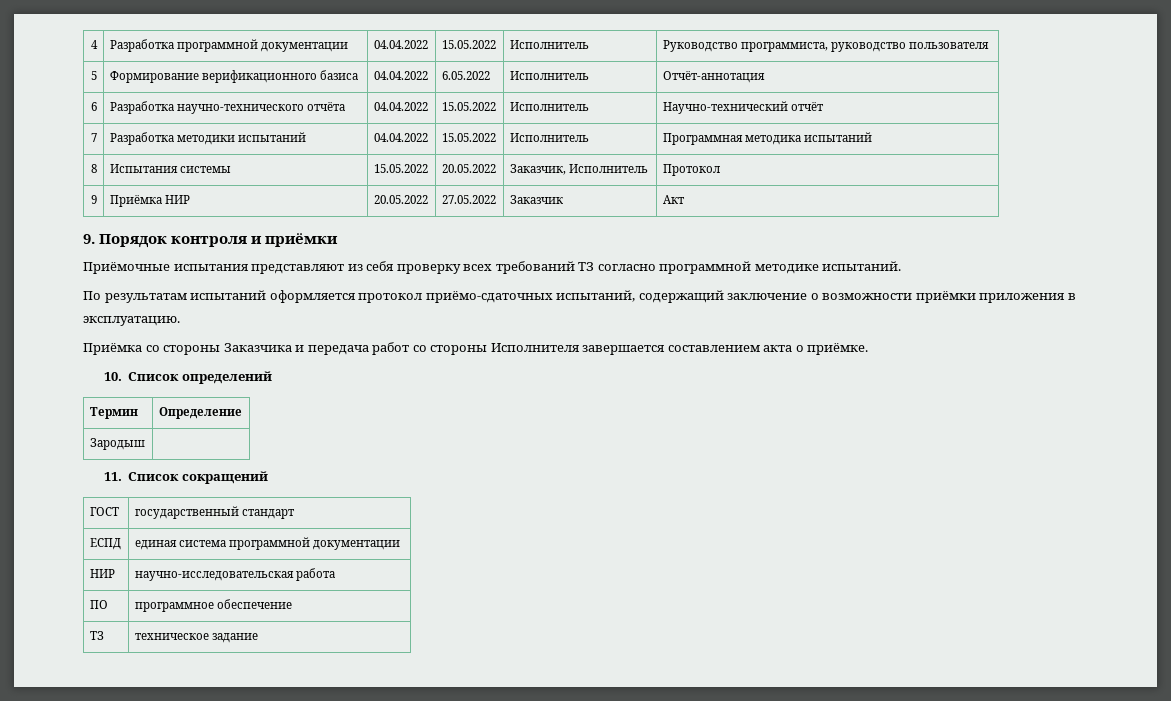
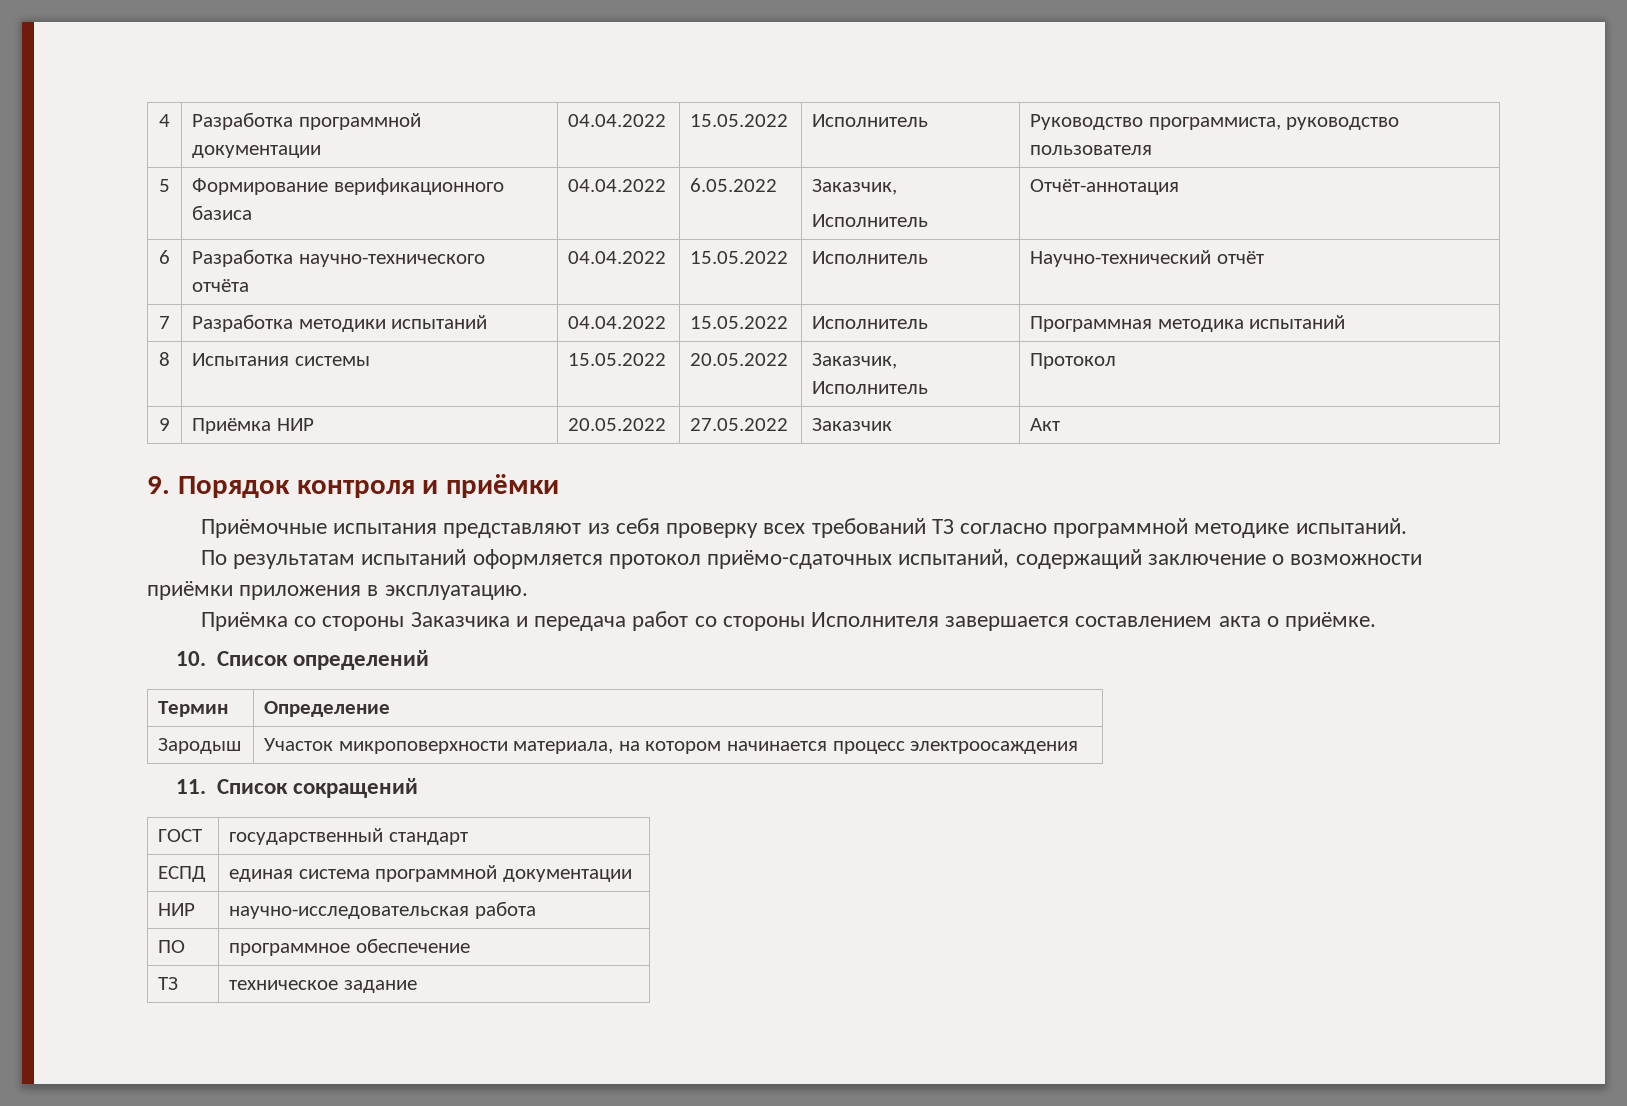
- 5 | Формирование верификационного базиса | 04.04.2022 | 6.05.2022 | Исполнитель | Отчёт-аннотация
+ 5 | Формирование верификационного базиса | 04.04.2022 | 6.05.2022 | Заказчик,
+ Исполнитель | Отчёт-аннотация
- Зародыш |
+ Зародыш | Участок микроповерхности материала, на котором начинается процесс электроосаждения

